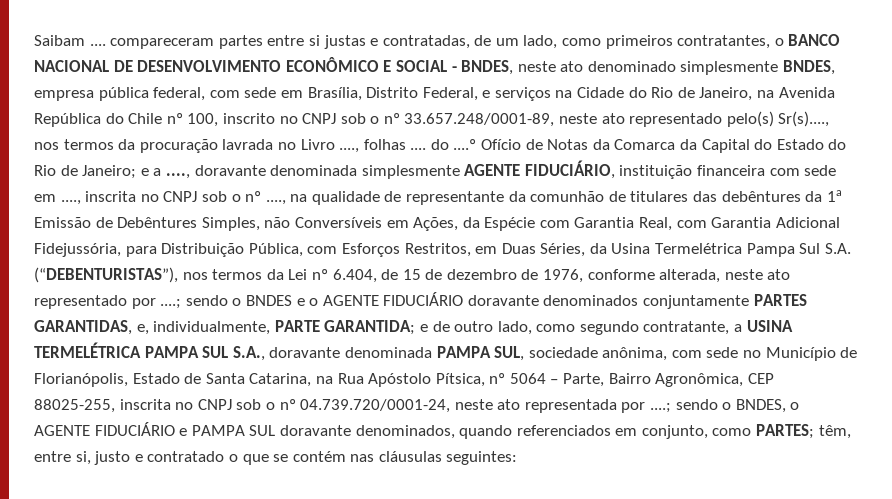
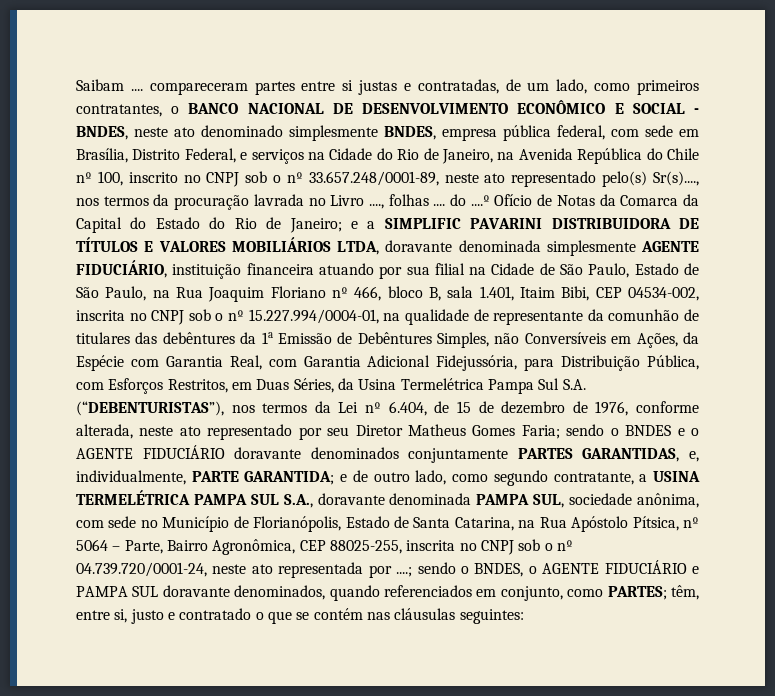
- e a ...., doravante denominada simplesmente AGENTE FIDUCIÁRIO, instituição financeira com sede em ...., inscrita no CNPJ sob o nº ...., na qualidade de representante da comunhão de titulares das debêntures da 1a Emissão de Debêntures Simples, não Conversíveis em Ações, da Espécie com Garantia Real, com Garantia Adicional Fidejussória, para Distribuição Pública, com Esforços Restritos, em Duas Séries, da Usina Termelétrica Pampa Sul S.A. (“DEBENTURISTAS”), nos termos da Lei nº 6.404, de 15 de dezembro de 1976, conforme alterada, neste ato representado por ....;
+ e a SIMPLIFIC PAVARINI DISTRIBUIDORA DE TÍTULOS E VALORES MOBILIÁRIOS LTDA, doravante denominada simplesmente AGENTE FIDUCIÁRIO, instituição financeira atuando por sua filial na Cidade de São Paulo, Estado de São Paulo, na Rua Joaquim Floriano nº 466, bloco B, sala 1.401, Itaim Bibi, CEP 04534-002, inscrita no CNPJ sob o nº 15.227.994/0004-01, na qualidade de representante da comunhão de titulares das debêntures da 1a Emissão de Debêntures Simples, não Conversíveis em Ações, da Espécie com Garantia Real, com Garantia Adicional Fidejussória, para Distribuição Pública, com Esforços Restritos, em Duas Séries, da Usina Termelétrica Pampa Sul S.A. (“DEBENTURISTAS”), nos termos da Lei nº 6.404, de 15 de dezembro de 1976, conforme alterada, neste ato representado por seu Diretor Matheus Gomes Faria;

